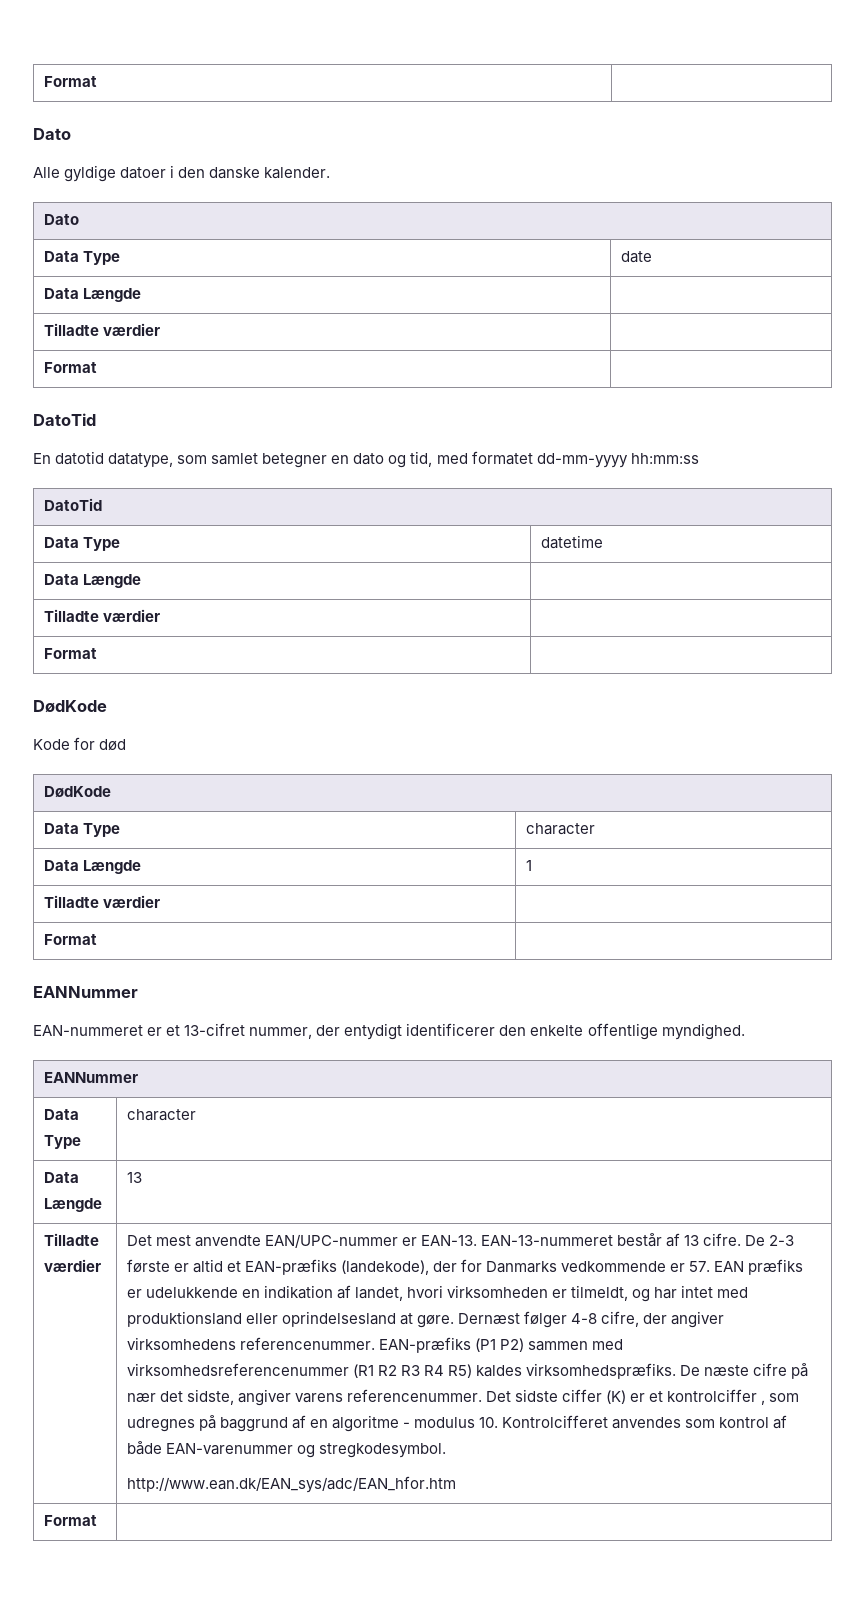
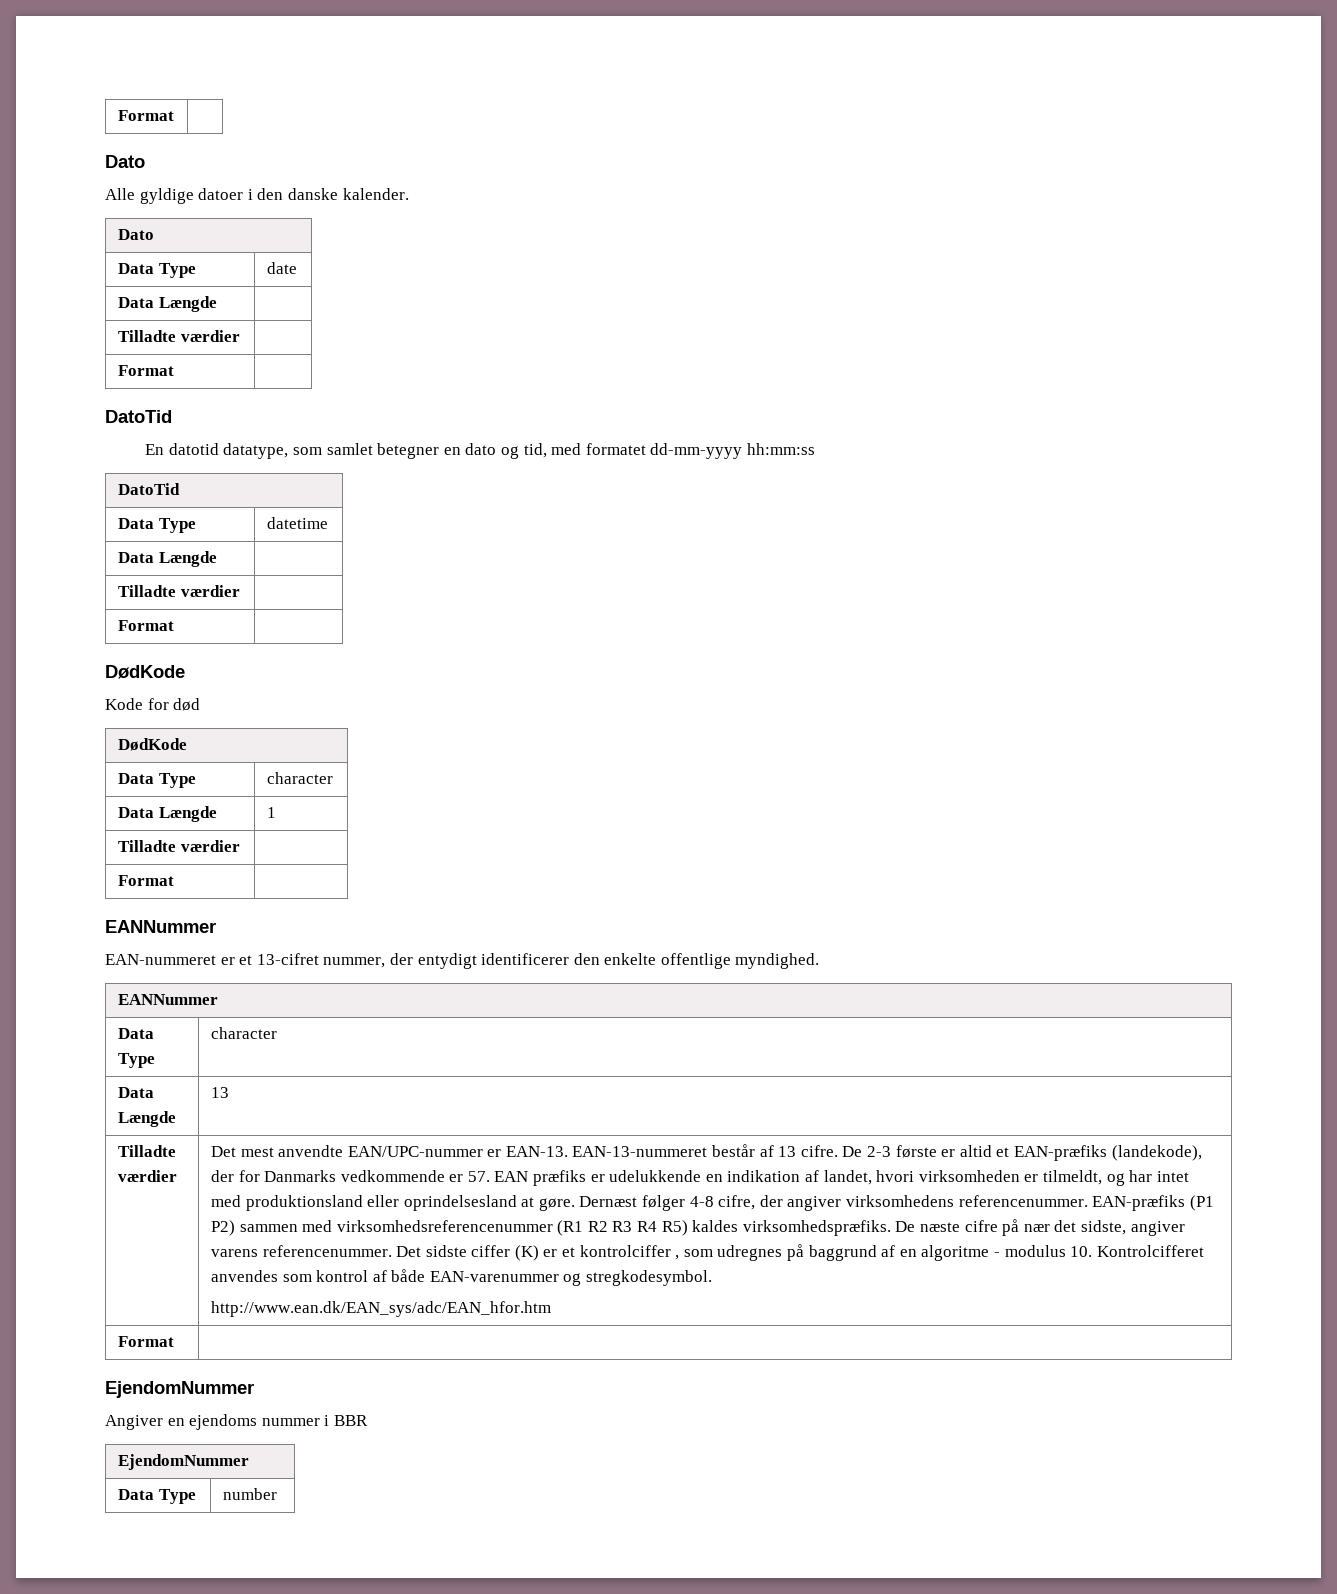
  http://www.ean.dk/EAN_sys/adc/EAN_hfor.htm
  Format |
+ EjendomNummer
+ Angiver en ejendoms nummer i BBR
+ EjendomNummer
+ Data Type | number

